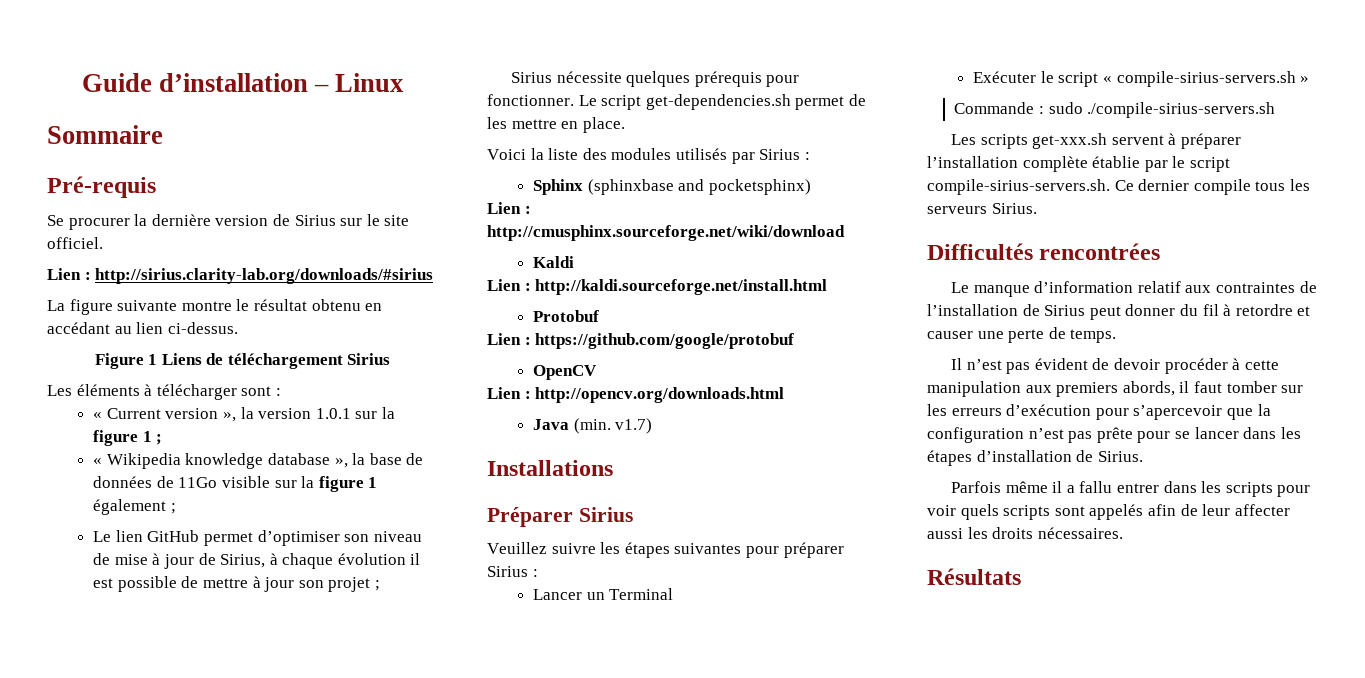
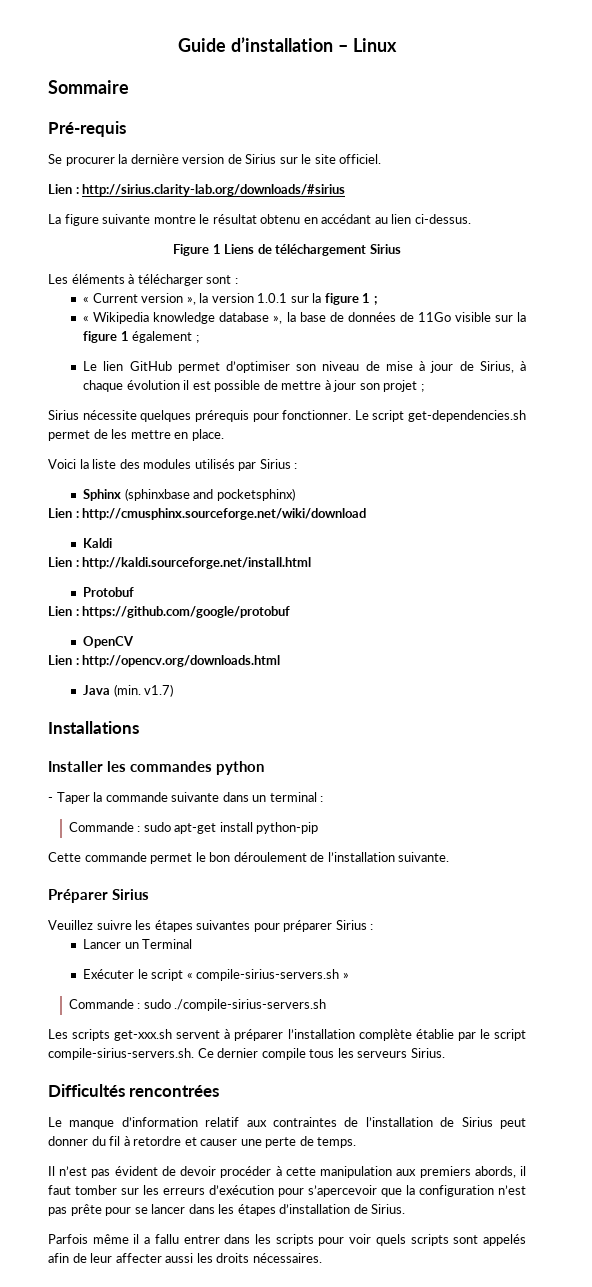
+ Installer les commandes python
+ - Taper la commande suivante dans un terminal :
+ Commande : sudo apt-get install python-pip
+ Cette commande permet le bon déroulement de l’installation suivante.
- Résultats

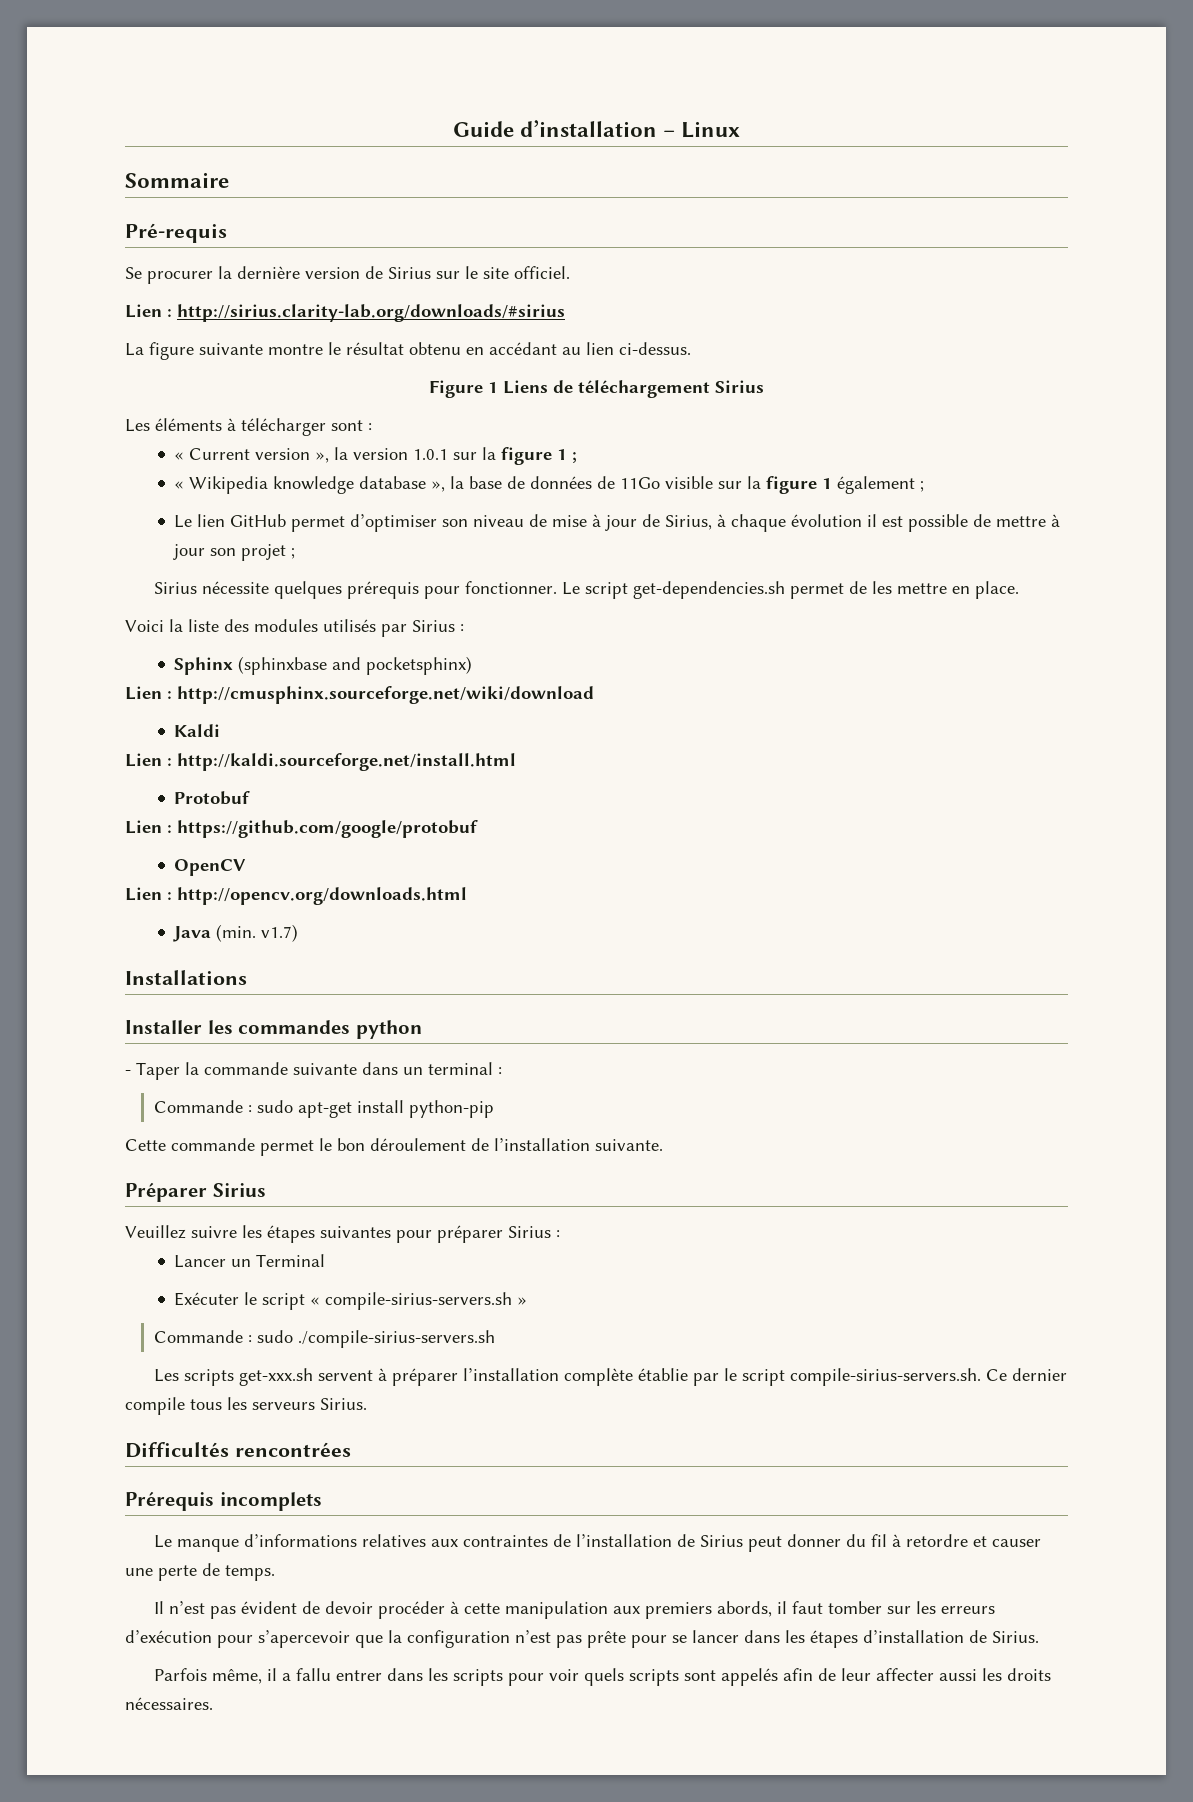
+ Prérequis incomplets
- Le manque d’information relatif aux contraintes de l’installation de Sirius peut donner du fil à retordre et causer une perte de temps.
+ Le manque d’informations relatives aux contraintes de l’installation de Sirius peut donner du fil à retordre et causer une perte de temps.
- Parfois même il a fallu entrer dans les scripts pour voir quels scripts sont appelés afin de leur affecter aussi les droits nécessaires.
+ Parfois même, il a fallu entrer dans les scripts pour voir quels scripts sont appelés afin de leur affecter aussi les droits nécessaires.

